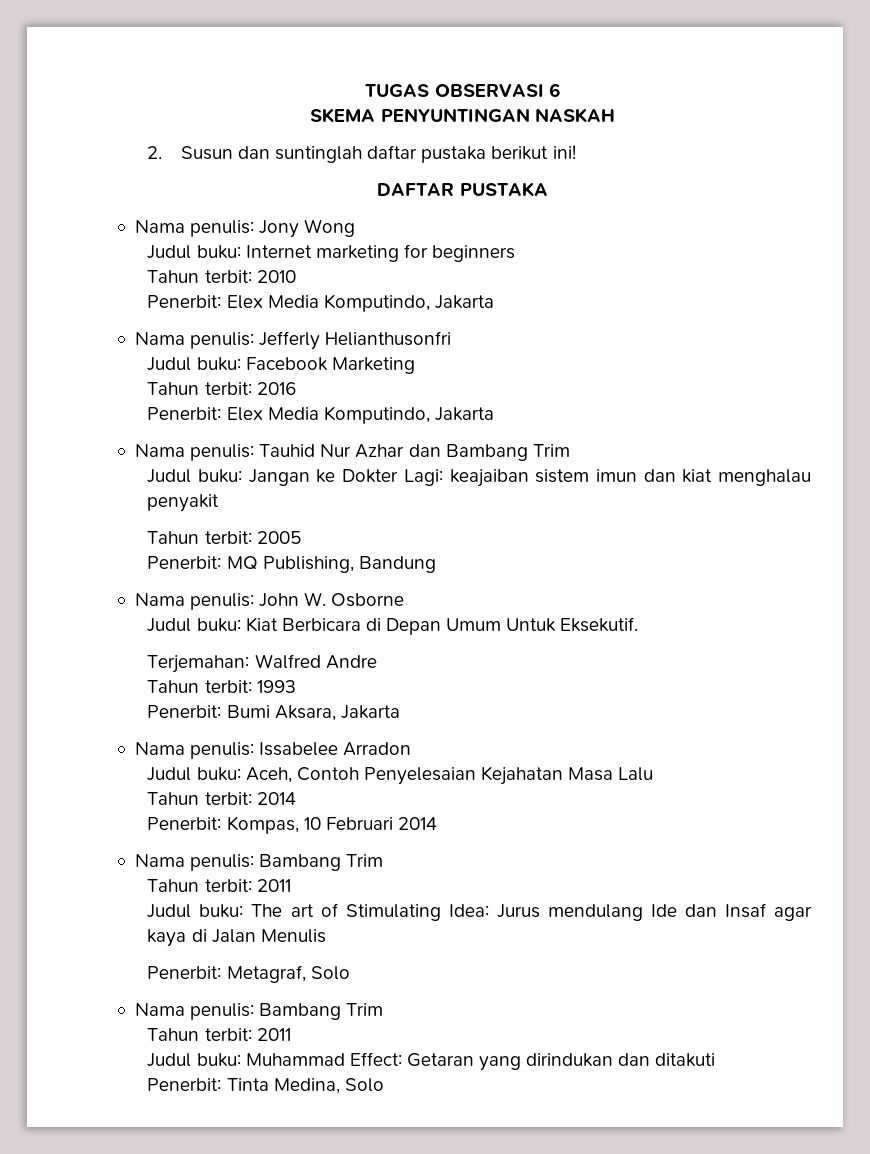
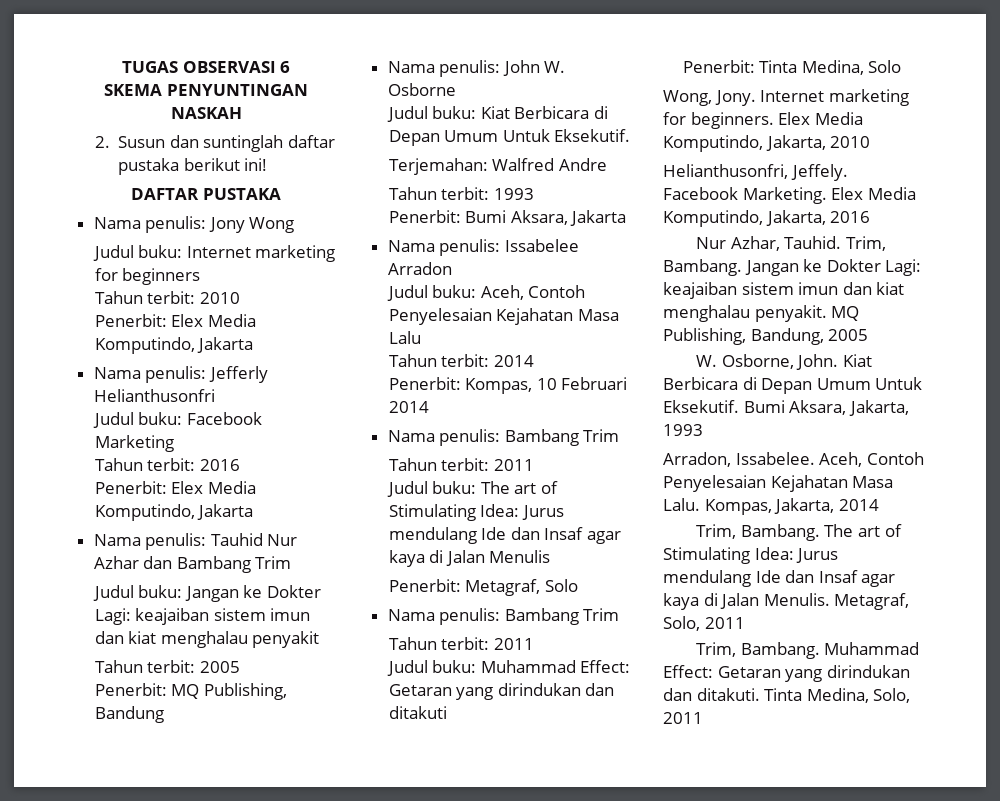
+ Wong, Jony. Internet marketing for beginners. Elex Media Komputindo, Jakarta, 2010
+ Helianthusonfri, Jeffely. Facebook Marketing. Elex Media Komputindo, Jakarta, 2016
+ Nur Azhar, Tauhid. Trim, Bambang. Jangan ke Dokter Lagi: keajaiban sistem imun dan kiat menghalau penyakit. MQ Publishing, Bandung, 2005
+ W. Osborne, John. Kiat Berbicara di Depan Umum Untuk Eksekutif. Bumi Aksara, Jakarta, 1993
+ Arradon, Issabelee. Aceh, Contoh Penyelesaian Kejahatan Masa Lalu. Kompas, Jakarta, 2014
+ Trim, Bambang. The art of Stimulating Idea: Jurus mendulang Ide dan Insaf agar kaya di Jalan Menulis. Metagraf, Solo, 2011
+ Trim, Bambang. Muhammad Effect: Getaran yang dirindukan dan ditakuti. Tinta Medina, Solo, 2011

